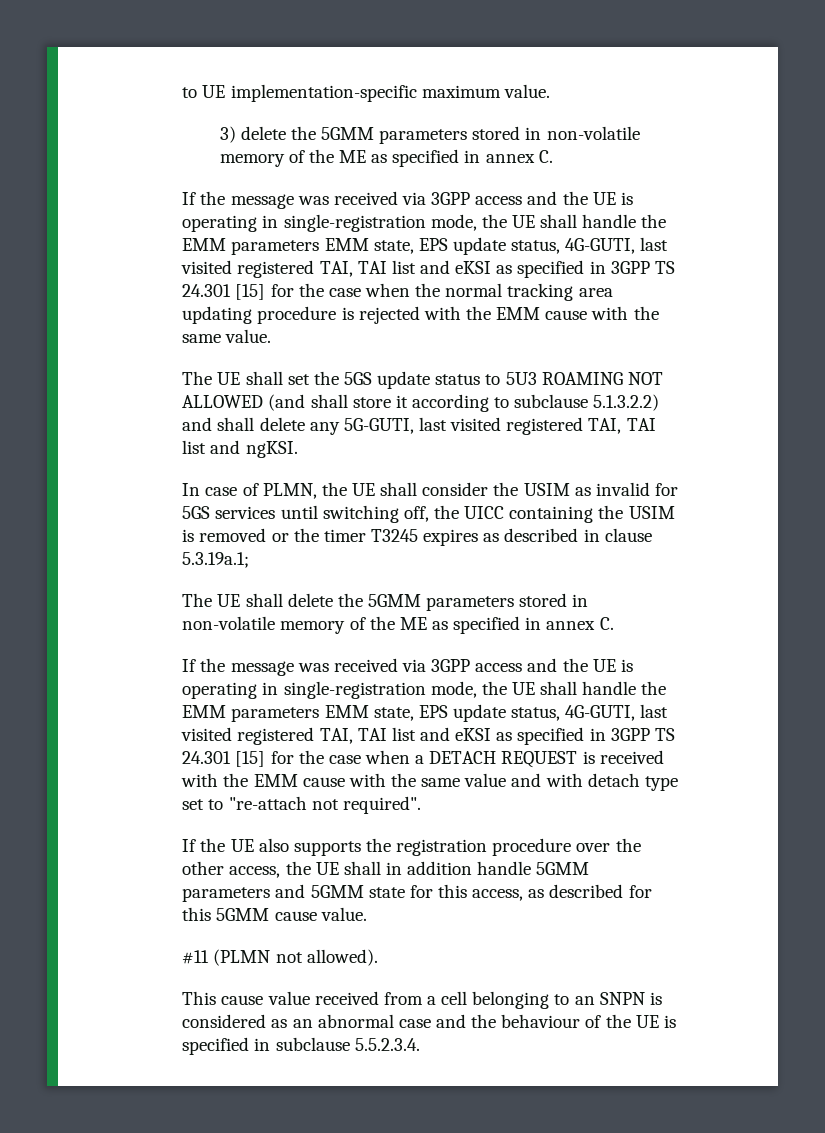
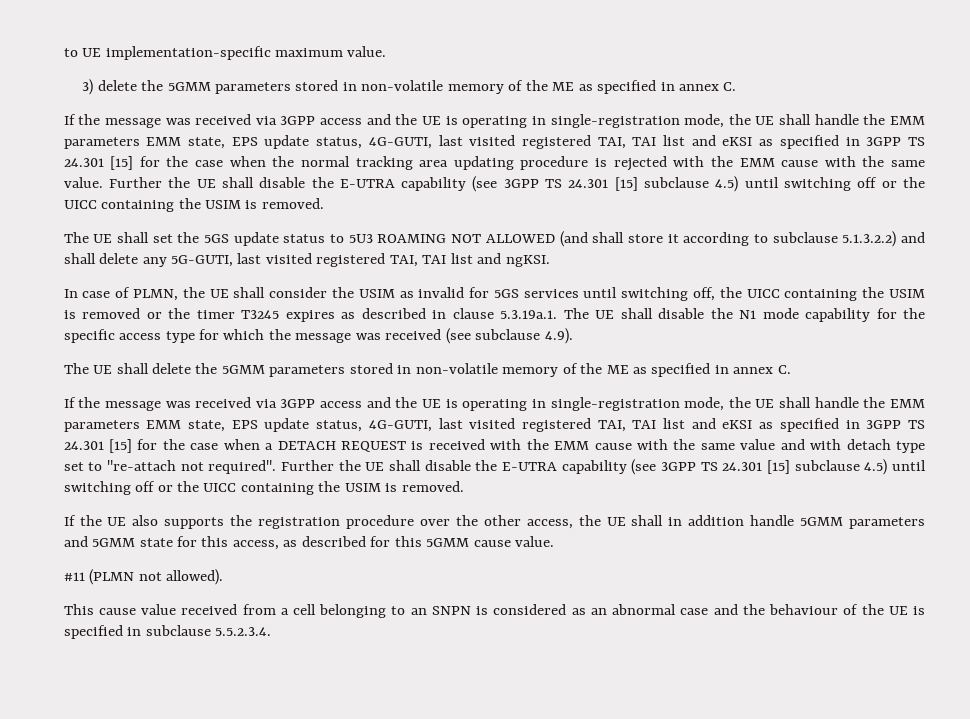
- If the message was received via 3GPP access and the UE is operating in single-registration mode, the UE shall handle the EMM parameters EMM state, EPS update status, 4G-GUTI, last visited registered TAI, TAI list and eKSI as specified in 3GPP TS 24.301 [15] for the case when the normal tracking area updating procedure is rejected with the EMM cause with the same value.
+ If the message was received via 3GPP access and the UE is operating in single-registration mode, the UE shall handle the EMM parameters EMM state, EPS update status, 4G-GUTI, last visited registered TAI, TAI list and eKSI as specified in 3GPP TS 24.301 [15] for the case when the normal tracking area updating procedure is rejected with the EMM cause with the same value. Further the UE shall disable the E-UTRA capability (see 3GPP TS 24.301 [15] subclause 4.5) until switching off or the UICC containing the USIM is removed.
- In case of PLMN, the UE shall consider the USIM as invalid for 5GS services until switching off, the UICC containing the USIM is removed or the timer T3245 expires as described in clause 5.3.19a.1;
+ In case of PLMN, the UE shall consider the USIM as invalid for 5GS services until switching off, the UICC containing the USIM is removed or the timer T3245 expires as described in clause 5.3.19a.1. The UE shall disable the N1 mode capability for the specific access type for which the message was received (see subclause 4.9).
- If the message was received via 3GPP access and the UE is operating in single-registration mode, the UE shall handle the EMM parameters EMM state, EPS update status, 4G-GUTI, last visited registered TAI, TAI list and eKSI as specified in 3GPP TS 24.301 [15] for the case when a DETACH REQUEST is received with the EMM cause with the same value and with detach type set to "re-attach not required".
+ If the message was received via 3GPP access and the UE is operating in single-registration mode, the UE shall handle the EMM parameters EMM state, EPS update status, 4G-GUTI, last visited registered TAI, TAI list and eKSI as specified in 3GPP TS 24.301 [15] for the case when a DETACH REQUEST is received with the EMM cause with the same value and with detach type set to "re-attach not required". Further the UE shall disable the E-UTRA capability (see 3GPP TS 24.301 [15] subclause 4.5) until switching off or the UICC containing the USIM is removed.

